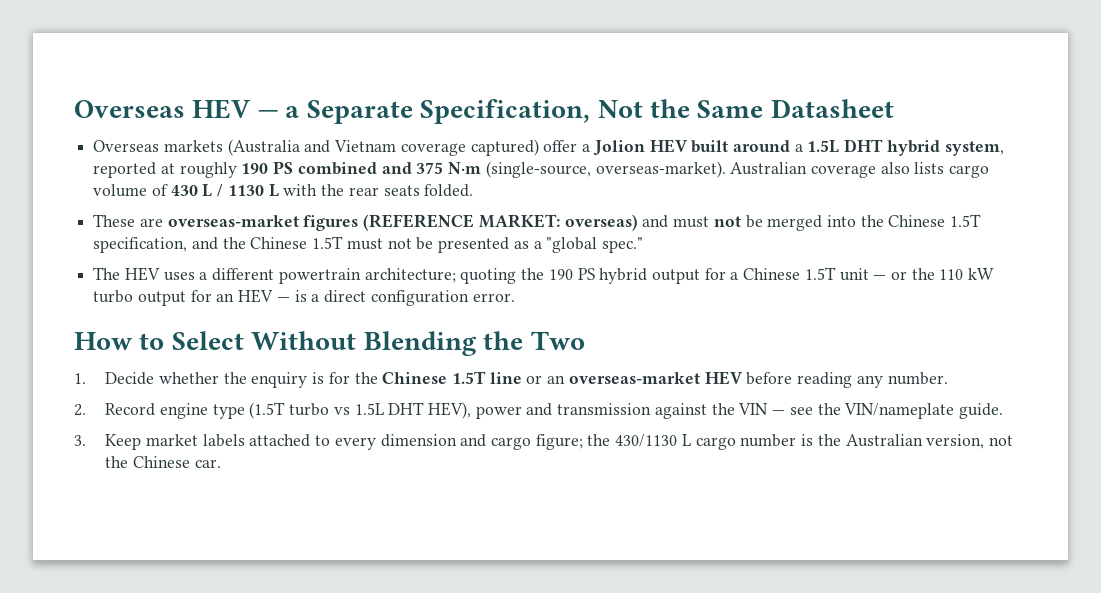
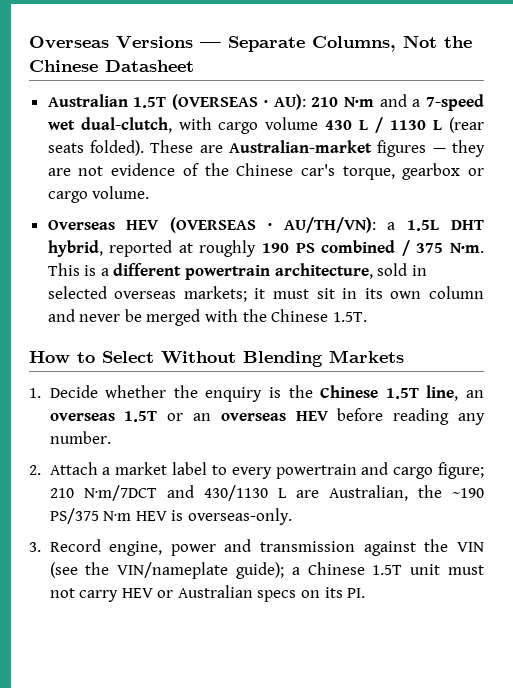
- Overseas HEV — a Separate Specification, Not the Same Datasheet
- Overseas markets (Australia and Vietnam coverage captured) offer a Jolion HEV built around a 1.5L DHT hybrid system, reported at roughly 190 PS combined and 375 N·m (single-source, overseas-market). Australian coverage also lists cargo volume of 430 L / 1130 L with the rear seats folded.
- These are overseas-market figures (REFERENCE MARKET: overseas) and must not be merged into the Chinese 1.5T specification, and the Chinese 1.5T must not be presented as a "global spec."
- The HEV uses a different powertrain architecture; quoting the 190 PS hybrid output for a Chinese 1.5T unit — or the 110 kW turbo output for an HEV — is a direct configuration error.
+ Overseas Versions — Separate Columns, Not the Chinese Datasheet
+ Australian 1.5T (OVERSEAS · AU): 210 N·m and a 7-speed wet dual-clutch, with cargo volume 430 L / 1130 L (rear seats folded). These are Australian-market figures — they are not evidence of the Chinese car's torque, gearbox or cargo volume.
+ Overseas HEV (OVERSEAS · AU/TH/VN): a 1.5L DHT hybrid, reported at roughly 190 PS combined / 375 N·m. This is a different powertrain architecture, sold in selected overseas markets; it must sit in its own column and never be merged with the Chinese 1.5T.
- How to Select Without Blending the Two
+ How to Select Without Blending Markets
- 1. Decide whether the enquiry is for the Chinese 1.5T line or an overseas-market HEV before reading any number.
+ 1. Decide whether the enquiry is the Chinese 1.5T line, an overseas 1.5T or an overseas HEV before reading any number.
- 2. Record engine type (1.5T turbo vs 1.5L DHT HEV), power and transmission against the VIN — see the VIN/nameplate guide.
- 3. Keep market labels attached to every dimension and cargo figure; the 430/1130 L cargo number is the Australian version, not the Chinese car.
+ 2. Attach a market label to every powertrain and cargo figure; 210 N·m/7DCT and 430/1130 L are Australian, the ~190 PS/375 N·m HEV is overseas-only.
+ 3. Record engine, power and transmission against the VIN (see the VIN/nameplate guide); a Chinese 1.5T unit must not carry HEV or Australian specs on its PI.

